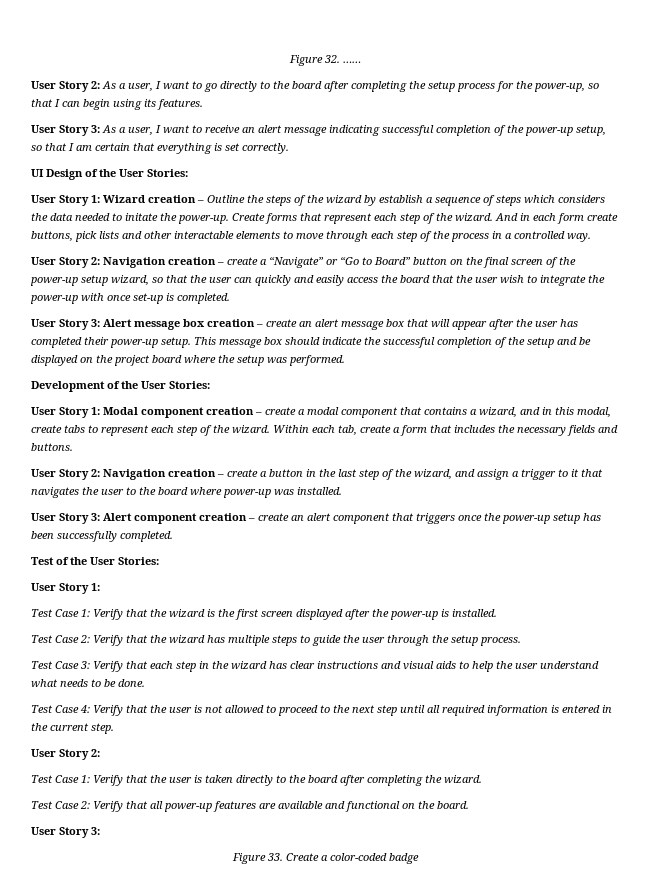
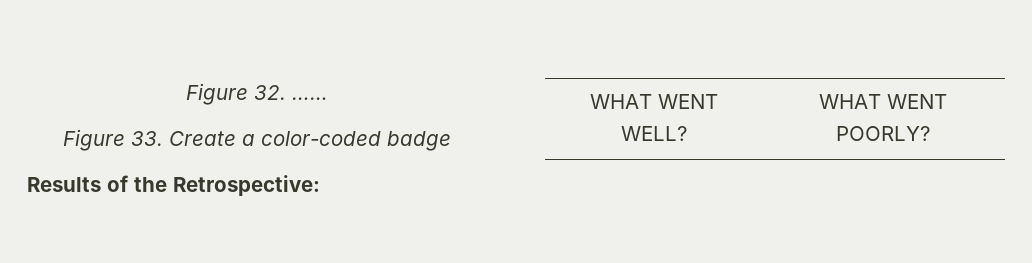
- User Story 2: As a user, I want to go directly to the board after completing the setup process for the power-up, so that I can begin using its features.
- User Story 3: As a user, I want to receive an alert message indicating successful completion of the power-up setup, so that I am certain that everything is set correctly.
- UI Design of the User Stories:
- User Story 1: Wizard creation – Outline the steps of the wizard by establish a sequence of steps which considers the data needed to initate the power-up. Create forms that represent each step of the wizard. And in each form create buttons, pick lists and other interactable elements to move through each step of the process in a controlled way.
- User Story 2: Navigation creation – create a “Navigate” or “Go to Board” button on the final screen of the power-up setup wizard, so that the user can quickly and easily access the board that the user wish to integrate the power-up with once set-up is completed.
- User Story 3: Alert message box creation – create an alert message box that will appear after the user has completed their power-up setup. This message box should indicate the successful completion of the setup and be displayed on the project board where the setup was performed.
- Development of the User Stories:
- User Story 1: Modal component creation – create a modal component that contains a wizard, and in this modal, create tabs to represent each step of the wizard. Within each tab, create a form that includes the necessary fields and buttons.
- User Story 2: Navigation creation – create a button in the last step of the wizard, and assign a trigger to it that navigates the user to the board where power-up was installed.
- User Story 3: Alert component creation – create an alert component that triggers once the power-up setup has been successfully completed.
- Test of the User Stories:
- User Story 1:
- Test Case 1: Verify that the wizard is the first screen displayed after the power-up is installed.
- Test Case 2: Verify that the wizard has multiple steps to guide the user through the setup process.
- Test Case 3: Verify that each step in the wizard has clear instructions and visual aids to help the user understand what needs to be done.
- Test Case 4: Verify that the user is not allowed to proceed to the next step until all required information is entered in the current step.
- User Story 2:
- Test Case 1: Verify that the user is taken directly to the board after completing the wizard.
- Test Case 2: Verify that all power-up features are available and functional on the board.
- User Story 3:
+ Results of the Retrospective:
+ WHAT WENT WELL? | WHAT WENT POORLY?

